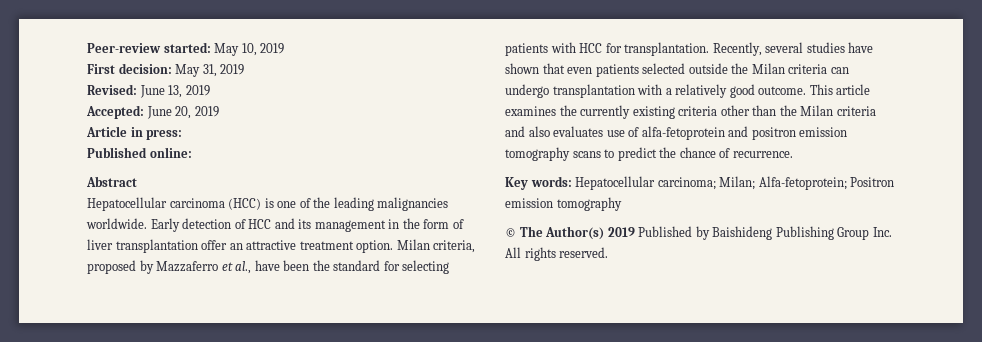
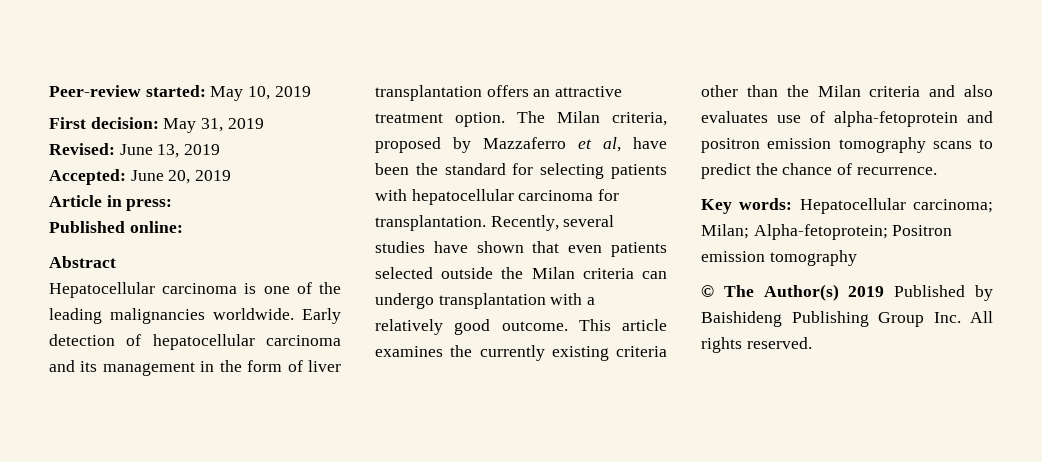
- Hepatocellular carcinoma (HCC) is one of the leading malignancies worldwide.
+ Hepatocellular carcinoma is one of the leading malignancies worldwide.
- Early detection of HCC and its management in the form of liver transplantation offer an attractive treatment option.
+ Early detection of hepatocellular carcinoma and its management in the form of liver transplantation offers an attractive treatment option.
- Milan criteria, proposed by Mazzaferro et al., have been the standard for selecting patients with HCC for transplantation.
+ The Milan criteria, proposed by Mazzaferro et al, have been the standard for selecting patients with hepatocellular carcinoma for transplantation.
- This article examines the currently existing criteria other than the Milan criteria and also evaluates use of alfa-fetoprotein and positron emission tomography scans to predict the chance of recurrence.
+ This article examines the currently existing criteria other than the Milan criteria and also evaluates use of alpha-fetoprotein and positron emission tomography scans to predict the chance of recurrence.
- Key words: Hepatocellular carcinoma; Milan; Alfa-fetoprotein; Positron emission tomography
+ Key words: Hepatocellular carcinoma; Milan; Alpha-fetoprotein; Positron emission tomography

